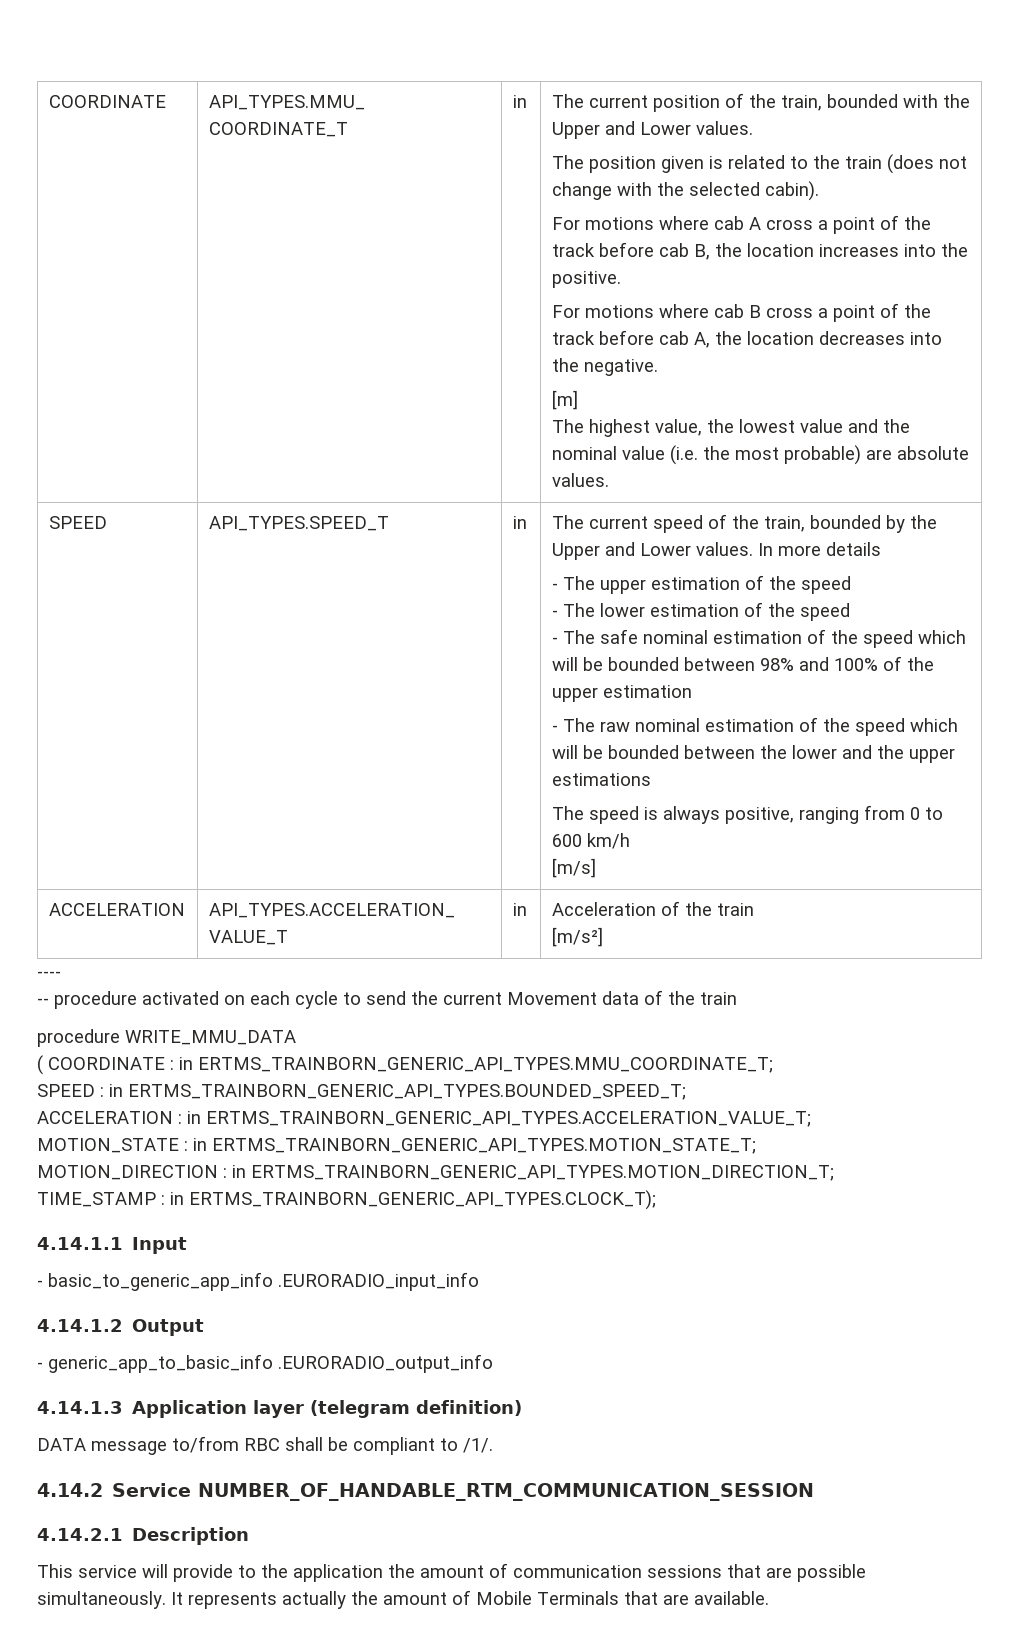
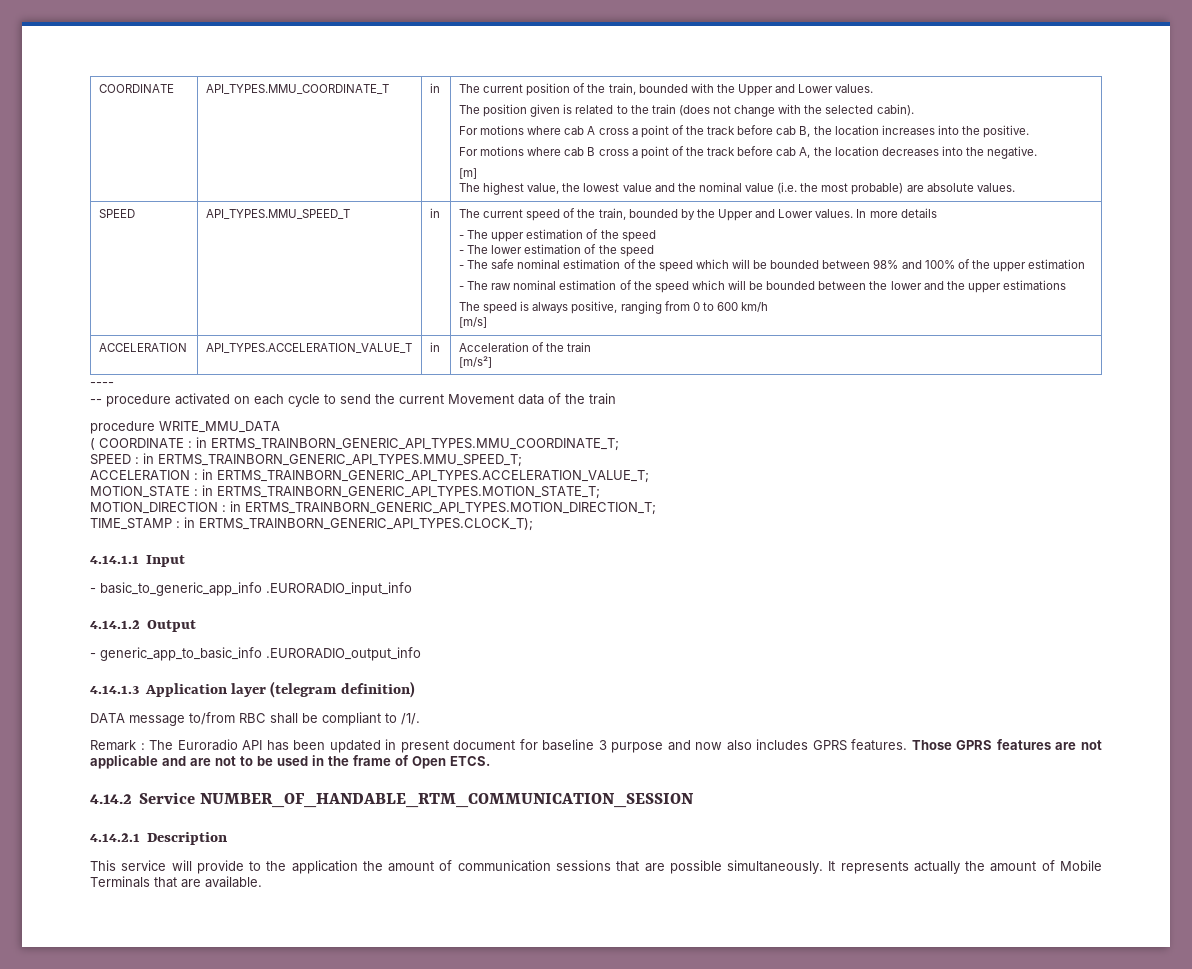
- API_TYPES.SPEED_T
+ API_TYPES.MMU_SPEED_T
- SPEED : in ERTMS_TRAINBORN_GENERIC_API_TYPES.BOUNDED_SPEED_T;
+ SPEED : in ERTMS_TRAINBORN_GENERIC_API_TYPES.MMU_SPEED_T;
+ Remark : The Euroradio API has been updated in present document for baseline 3 purpose and now also includes GPRS features. Those GPRS features are not applicable and are not to be used in the frame of Open ETCS.

